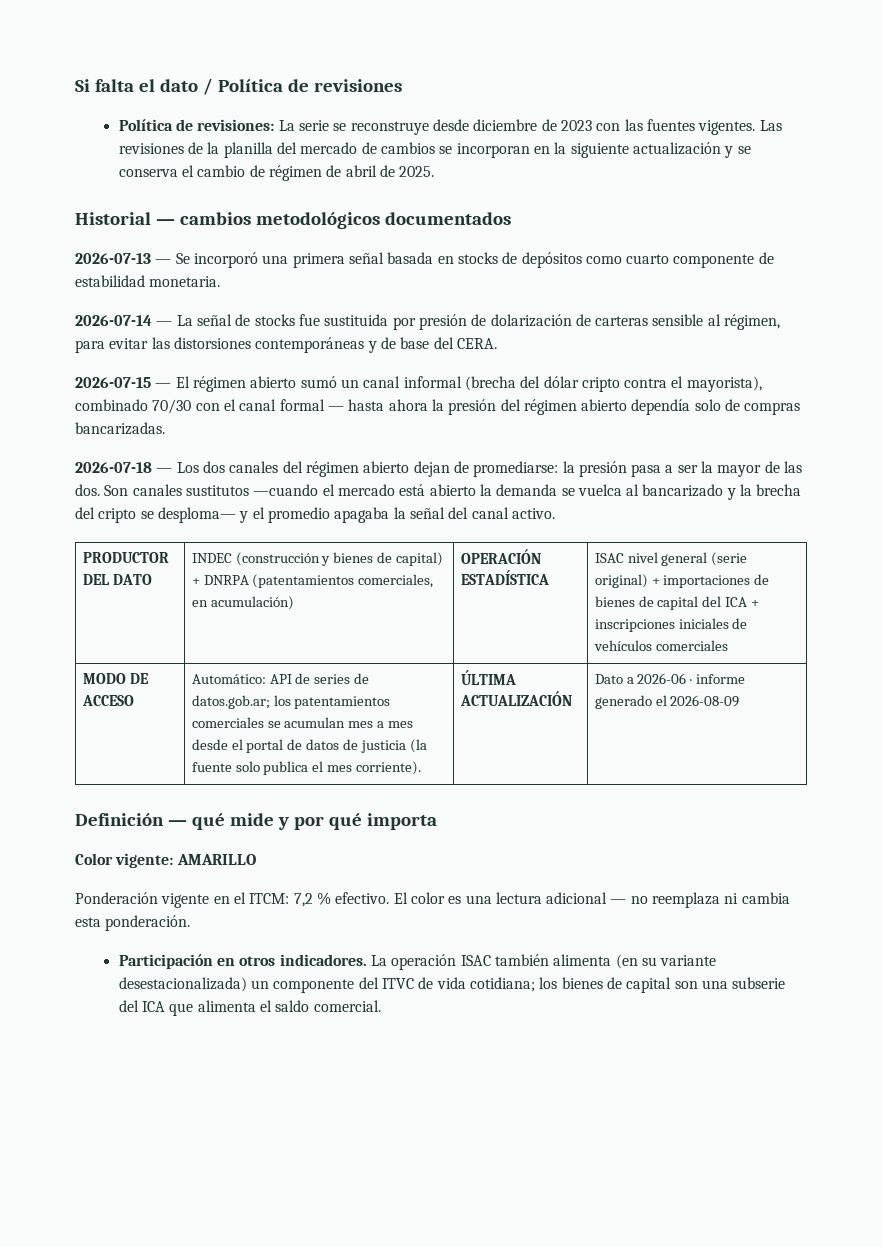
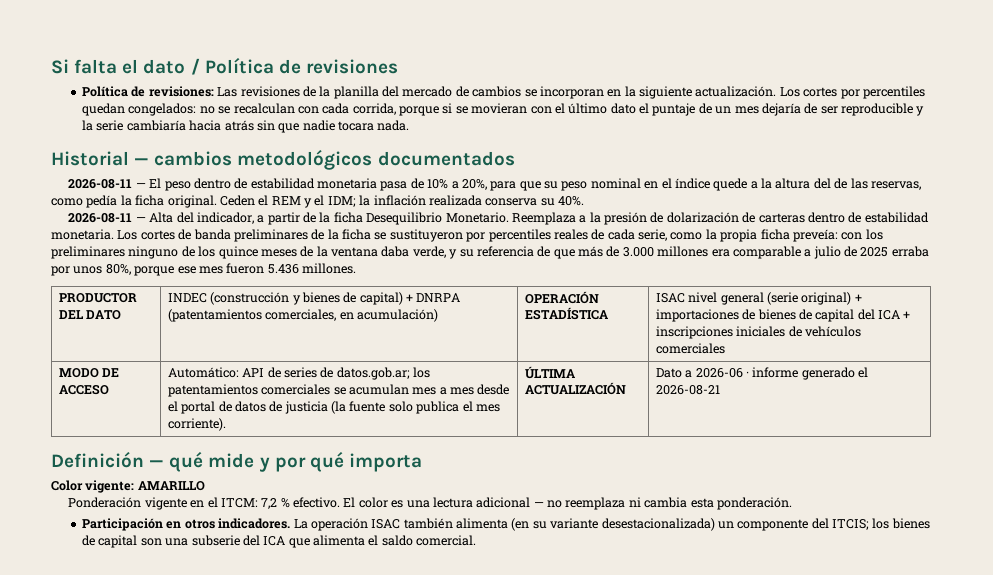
- Política de revisiones: La serie se reconstruye desde diciembre de 2023 con las fuentes vigentes. Las revisiones de la planilla del mercado de cambios se incorporan en la siguiente actualización y se conserva el cambio de régimen de abril de 2025.
+ Política de revisiones: Las revisiones de la planilla del mercado de cambios se incorporan en la siguiente actualización. Los cortes por percentiles quedan congelados: no se recalculan con cada corrida, porque si se movieran con el último dato el puntaje de un mes dejaría de ser reproducible y la serie cambiaría hacia atrás sin que nadie tocara nada.
- 2026-07-13 — Se incorporó una primera señal basada en stocks de depósitos como cuarto componente de estabilidad monetaria.
- 2026-07-14 — La señal de stocks fue sustituida por presión de dolarización de carteras sensible al régimen, para evitar las distorsiones contemporáneas y de base del CERA.
- 2026-07-15 — El régimen abierto sumó un canal informal (brecha del dólar cripto contra el mayorista), combinado 70/30 con el canal formal — hasta ahora la presión del régimen abierto dependía solo de compras bancarizadas.
- 2026-07-18 — Los dos canales del régimen abierto dejan de promediarse: la presión pasa a ser la mayor de las dos. Son canales sustitutos —cuando el mercado está abierto la demanda se vuelca al bancarizado y la brecha del cripto se desploma— y el promedio apagaba la señal del canal activo.
+ 2026-08-11 — El peso dentro de estabilidad monetaria pasa de 10% a 20%, para que su peso nominal en el índice quede a la altura del de las reservas, como pedía la ficha original. Ceden el REM y el IDM; la inflación realizada conserva su 40%.
+ 2026-08-11 — Alta del indicador, a partir de la ficha Desequilibrio Monetario. Reemplaza a la presión de dolarización de carteras dentro de estabilidad monetaria. Los cortes de banda preliminares de la ficha se sustituyeron por percentiles reales de cada serie, como la propia ficha preveía: con los preliminares ninguno de los quince meses de la ventana daba verde, y su referencia de que más de 3.000 millones era comparable a julio de 2025 erraba por unos 80%, porque ese mes fueron 5.436 millones.
- Dato a 2026-06 · informe generado el 2026-08-09
+ Dato a 2026-06 · informe generado el 2026-08-21
- La operación ISAC también alimenta (en su variante desestacionalizada) un componente del ITVC de vida cotidiana; los bienes de capital son una subserie del ICA que alimenta el saldo comercial.
+ La operación ISAC también alimenta (en su variante desestacionalizada) un componente del ITCIS; los bienes de capital son una subserie del ICA que alimenta el saldo comercial.

